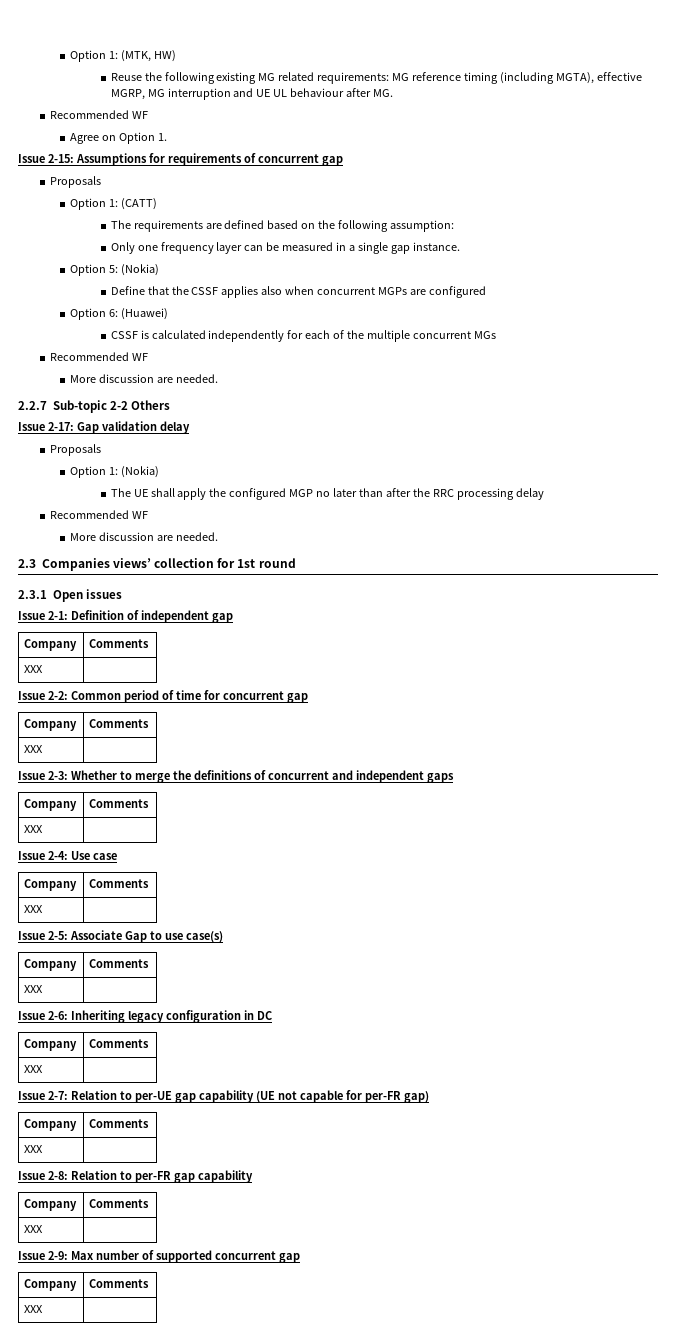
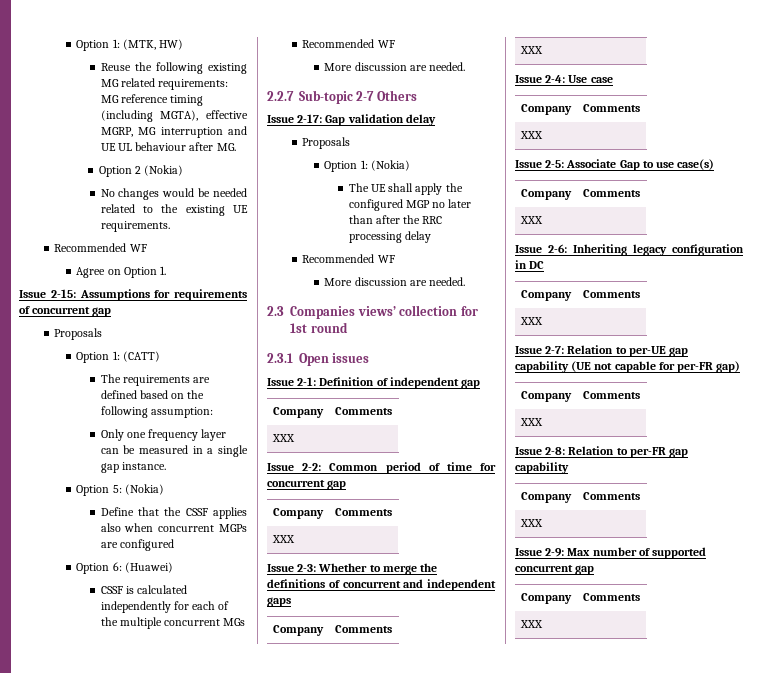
+ Option 2 (Nokia)
+ No changes would be needed related to the existing UE requirements.
- 2.2.7 Sub-topic 2-2 Others
+ 2.2.7 Sub-topic 2-7 Others

